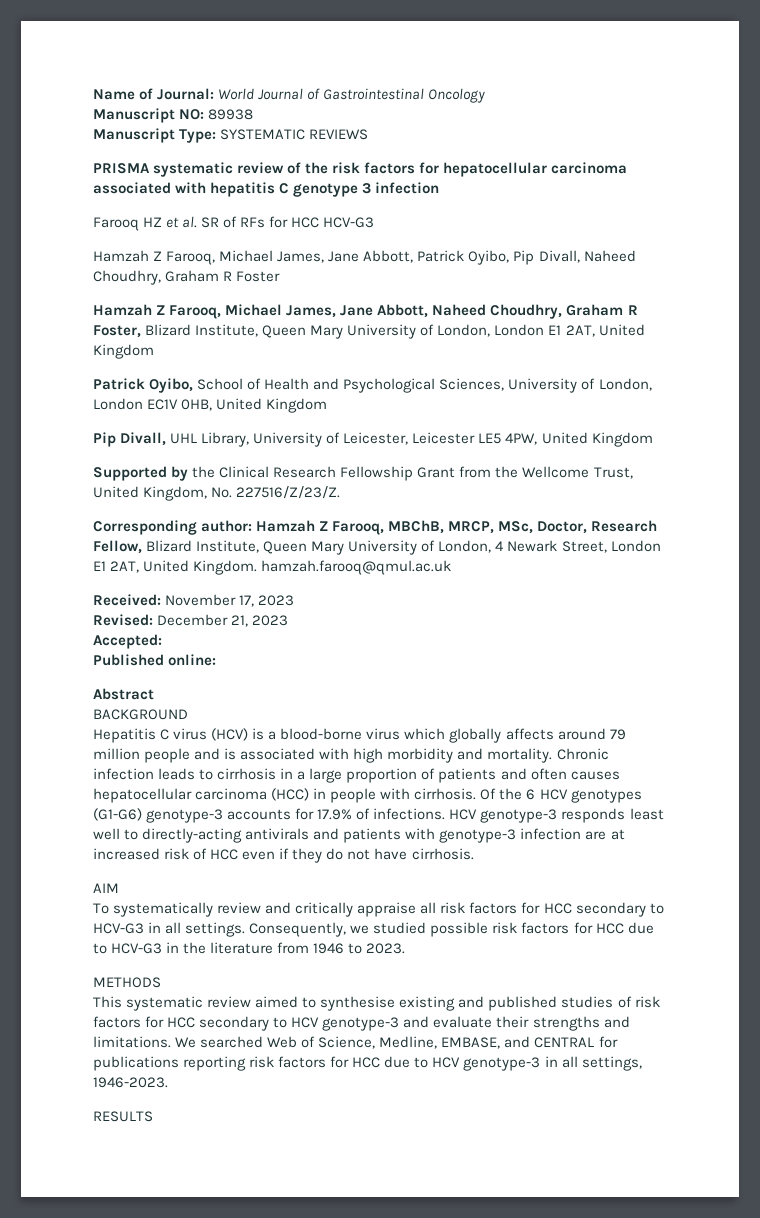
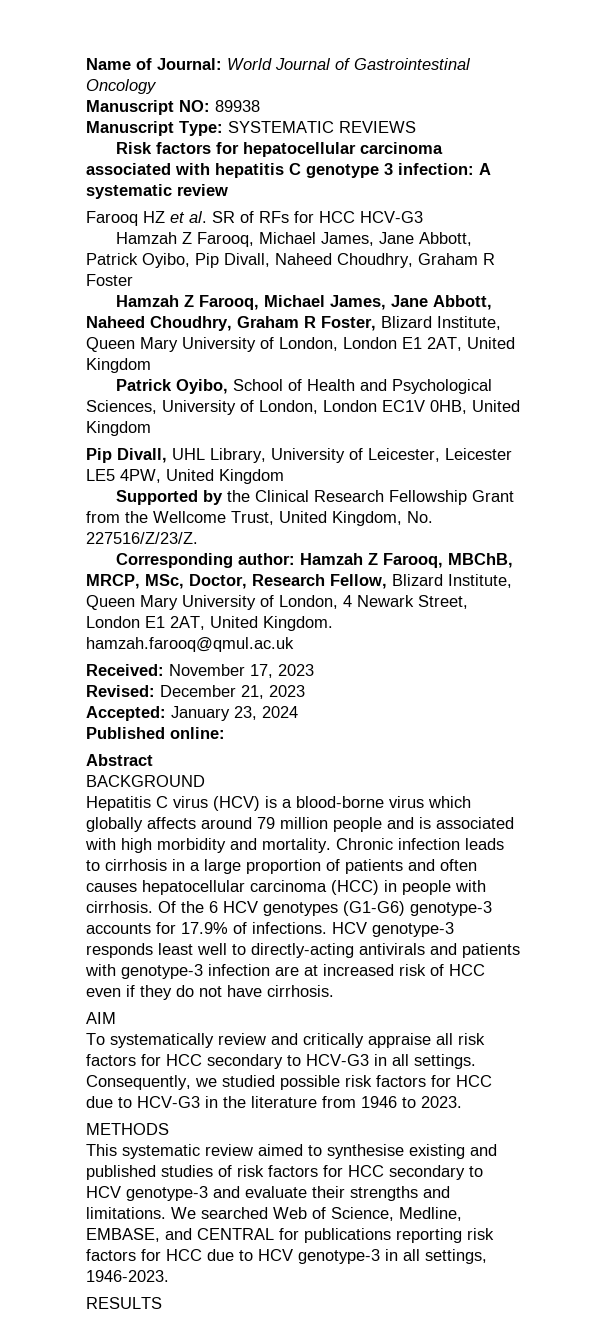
- PRISMA systematic review of the risk factors for hepatocellular carcinoma associated with hepatitis C genotype 3 infection
+ Risk factors for hepatocellular carcinoma associated with hepatitis C genotype 3 infection: A systematic review
- Accepted:
+ Accepted: January 23, 2024

